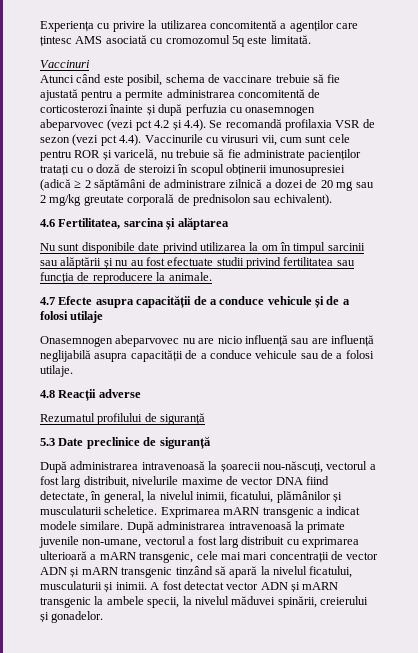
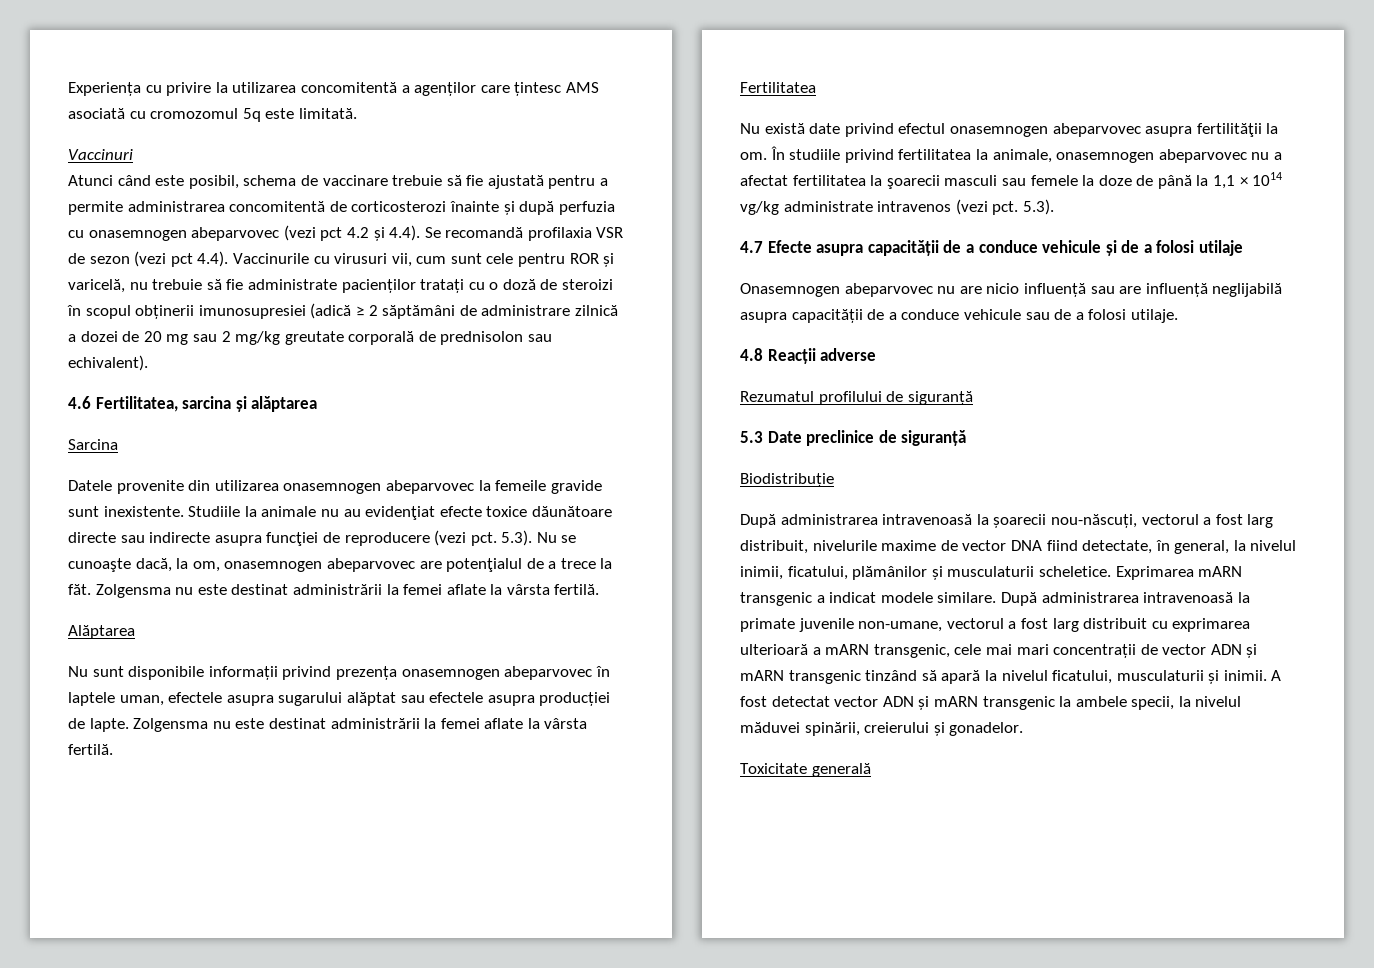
- Nu sunt disponibile date privind utilizarea la om în timpul sarcinii sau alăptării și nu au fost efectuate studii privind fertilitatea sau funcția de reproducere la animale.
+ Sarcina
+ Datele provenite din utilizarea onasemnogen abeparvovec la femeile gravide sunt inexistente. Studiile la animale nu au evidenţiat efecte toxice dăunătoare directe sau indirecte asupra funcţiei de reproducere (vezi pct. 5.3). Nu se cunoaşte dacă, la om, onasemnogen abeparvovec are potenţialul de a trece la făt. Zolgensma nu este destinat administrării la femei aflate la vârsta fertilă.
+ Alăptarea
+ Nu sunt disponibile informații privind prezența onasemnogen abeparvovec în laptele uman, efectele asupra sugarului alăptat sau efectele asupra producției de lapte. Zolgensma nu este destinat administrării la femei aflate la vârsta fertilă.
+ Fertilitatea
+ Nu există date privind efectul onasemnogen abeparvovec asupra fertilităţii la om. În studiile privind fertilitatea la animale, onasemnogen abeparvovec nu a afectat fertilitatea la şoarecii masculi sau femele la doze de până la 1,1 × 1014 vg/kg administrate intravenos (vezi pct. 5.3).
+ Biodistribuție
+ Toxicitate generală

